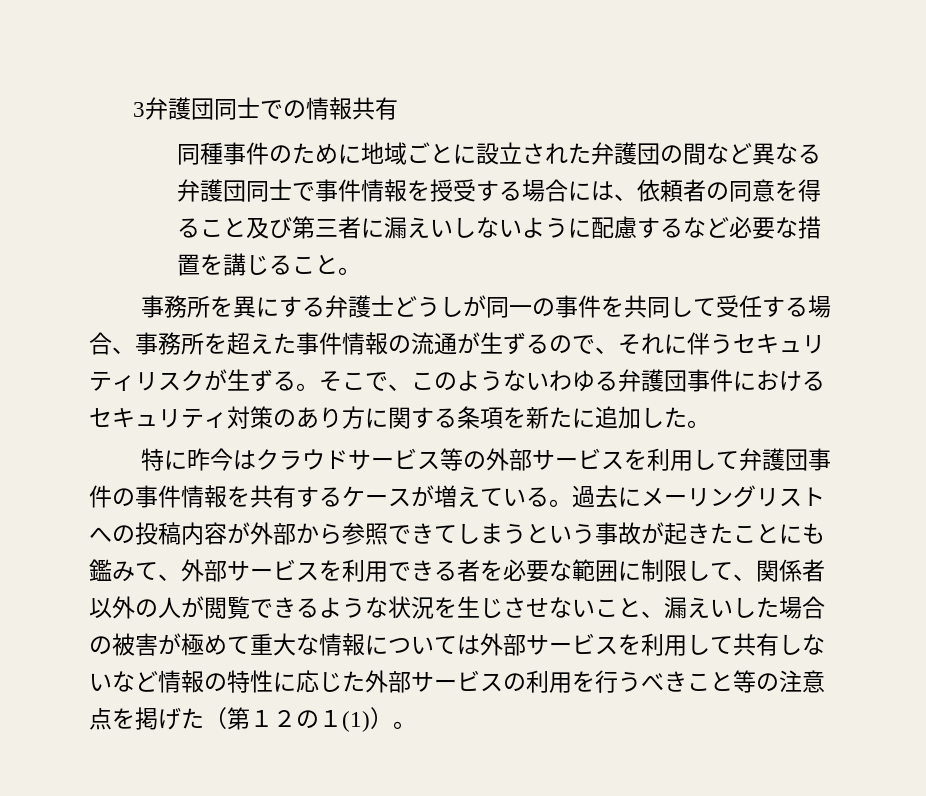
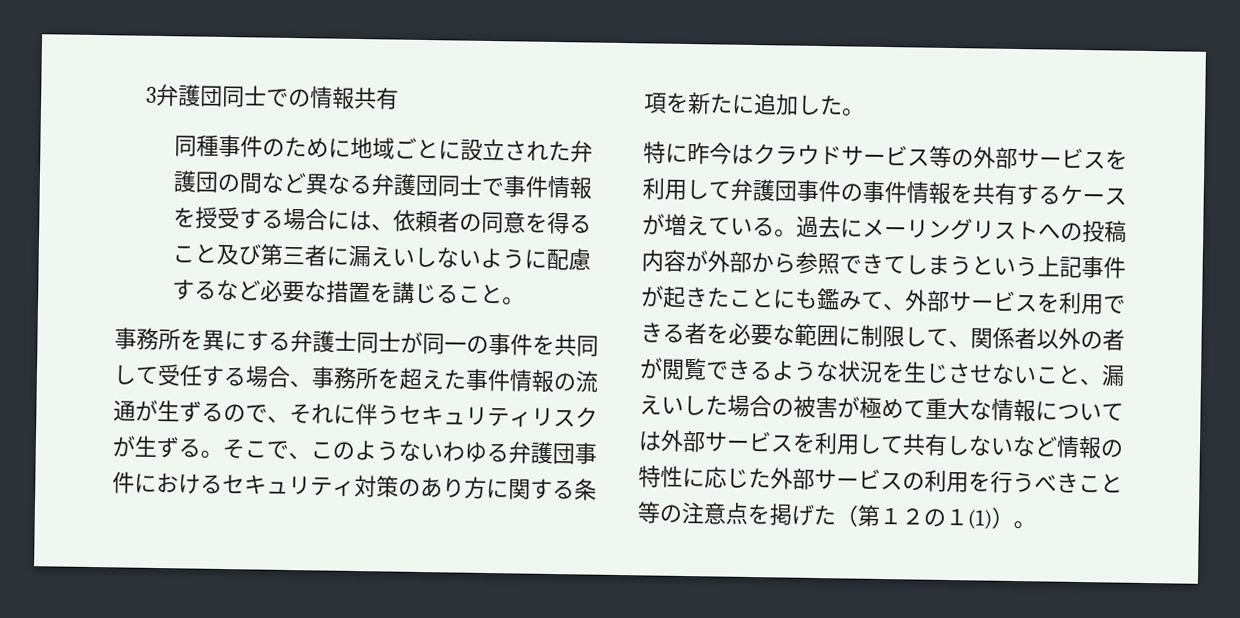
- 事務所を異にする弁護士どうしが同一の事件を共同して受任する場合、事務所を超えた事件情報の流通が生ずるので、それに伴うセキュリティリスクが生ずる。
+ 事務所を異にする弁護士同士が同一の事件を共同して受任する場合、事務所を超えた事件情報の流通が生ずるので、それに伴うセキュリティリスクが生ずる。
- 過去にメーリングリストへの投稿内容が外部から参照できてしまうという事故が起きたことにも鑑みて、外部サービスを利用できる者を必要な範囲に制限して、関係者以外の人が閲覧できるような状況を生じさせないこと、漏えいした場合の被害が極めて重大な情報については外部サービスを利用して共有しないなど情報の特性に応じた外部サービスの利用を行うべきこと等の注意点を掲げた（第１２の１(1)）。
+ 過去にメーリングリストへの投稿内容が外部から参照できてしまうという上記事件が起きたことにも鑑みて、外部サービスを利用できる者を必要な範囲に制限して、関係者以外の者が閲覧できるような状況を生じさせないこと、漏えいした場合の被害が極めて重大な情報については外部サービスを利用して共有しないなど情報の特性に応じた外部サービスの利用を行うべきこと等の注意点を掲げた（第１２の１(1)）。

